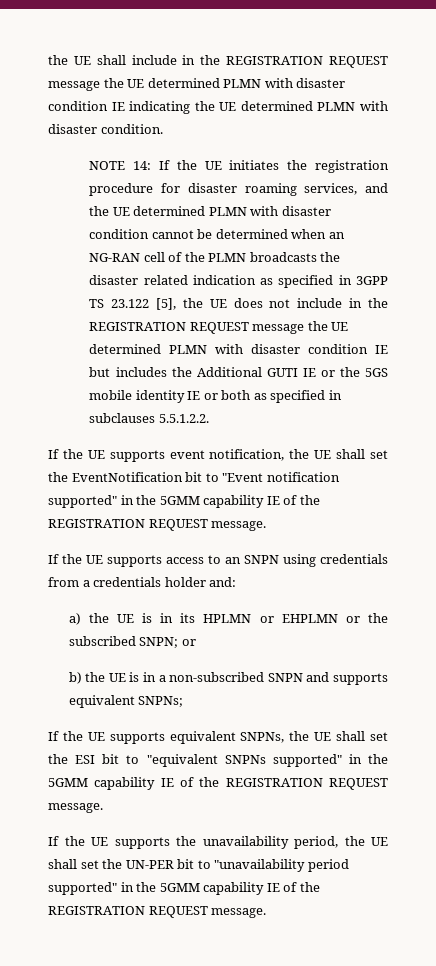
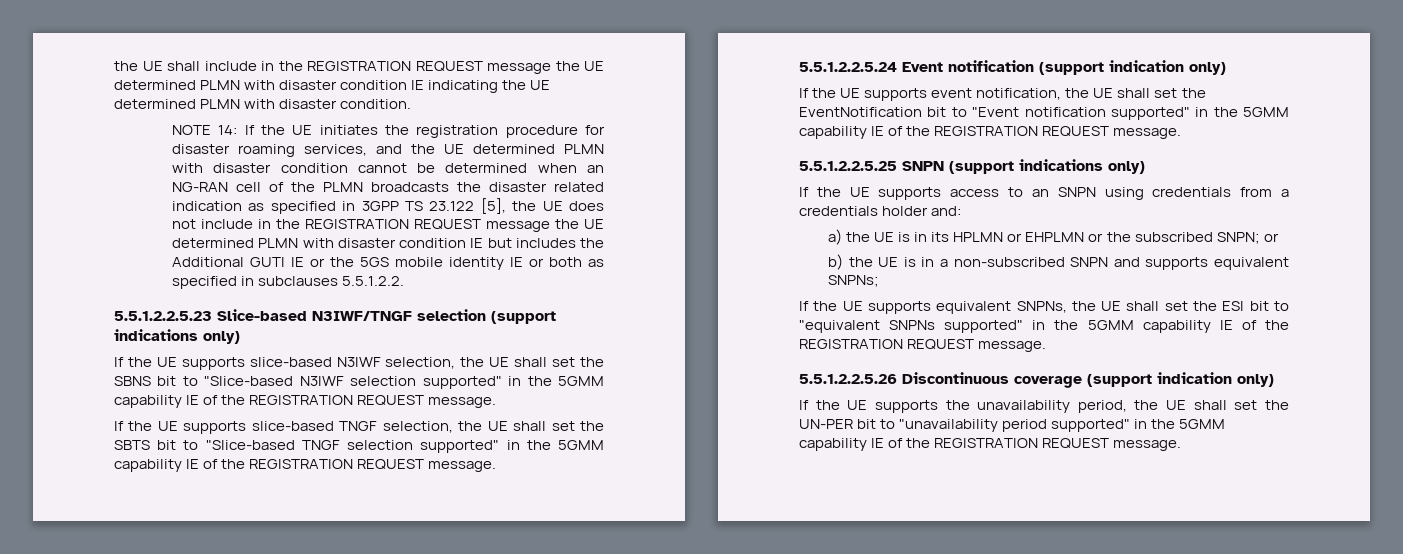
+ 5.5.1.2.2.5.23 Slice-based N3IWF/TNGF selection (support indications only)
+ If the UE supports slice-based N3IWF selection, the UE shall set the SBNS bit to "Slice-based N3IWF selection supported" in the 5GMM capability IE of the REGISTRATION REQUEST message.
+ If the UE supports slice-based TNGF selection, the UE shall set the SBTS bit to "Slice-based TNGF selection supported" in the 5GMM capability IE of the REGISTRATION REQUEST message.
+ 5.5.1.2.2.5.24 Event notification (support indication only)
+ 5.5.1.2.2.5.25 SNPN (support indications only)
+ 5.5.1.2.2.5.26 Discontinuous coverage (support indication only)

